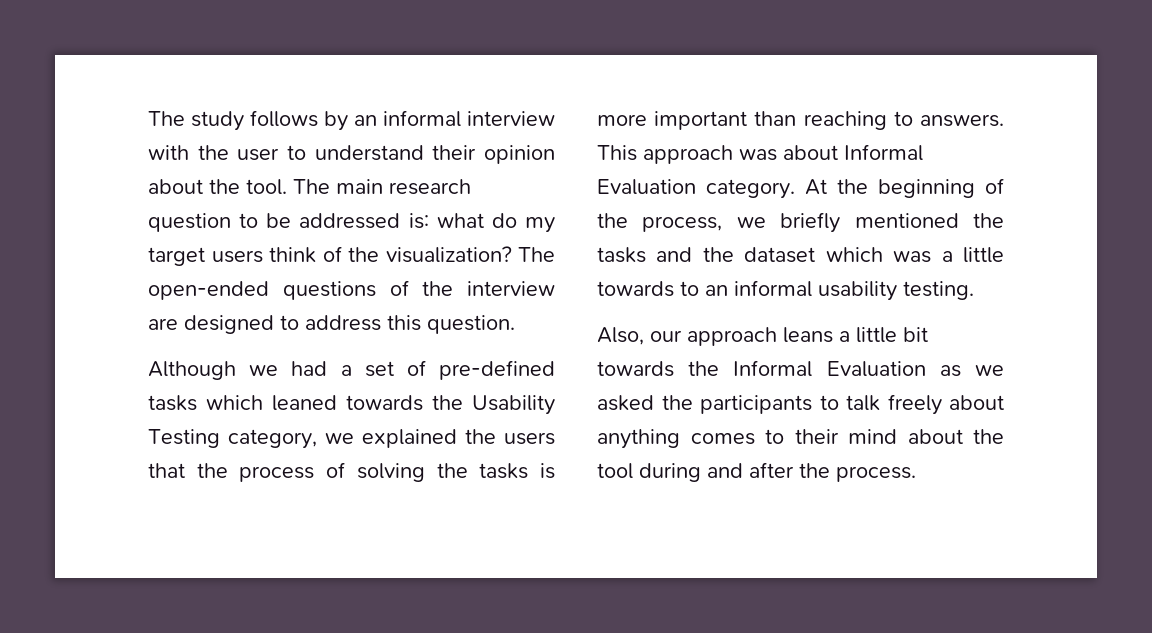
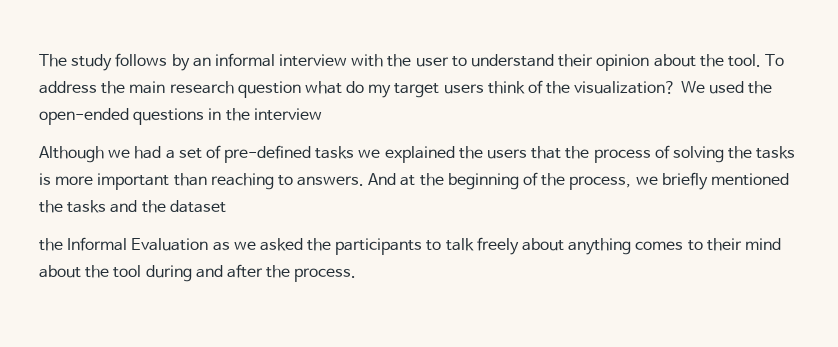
- The main research question to be addressed is: what do my target users think of the visualization?
+ To address the main research question what do my target users think of the visualization?
- The open-ended questions of the interview are designed to address this question.
+ We used the open-ended questions in the interview
- Although we had a set of pre-defined tasks which leaned towards the Usability Testing category, we explained the users that the process of solving the tasks is more important than reaching to answers.
+ Although we had a set of pre-defined tasks we explained the users that the process of solving the tasks is more important than reaching to answers.
- This approach was about Informal Evaluation category. At the beginning of the process, we briefly mentioned the tasks and the dataset which was a little towards to an informal usability testing.
- Also, our approach leans a little bit towards the Informal Evaluation as we asked the participants to talk freely about anything comes to their mind about the tool during and after the process.
+ And at the beginning of the process, we briefly mentioned the tasks and the dataset
+ the Informal Evaluation as we asked the participants to talk freely about anything comes to their mind about the tool during and after the process.

